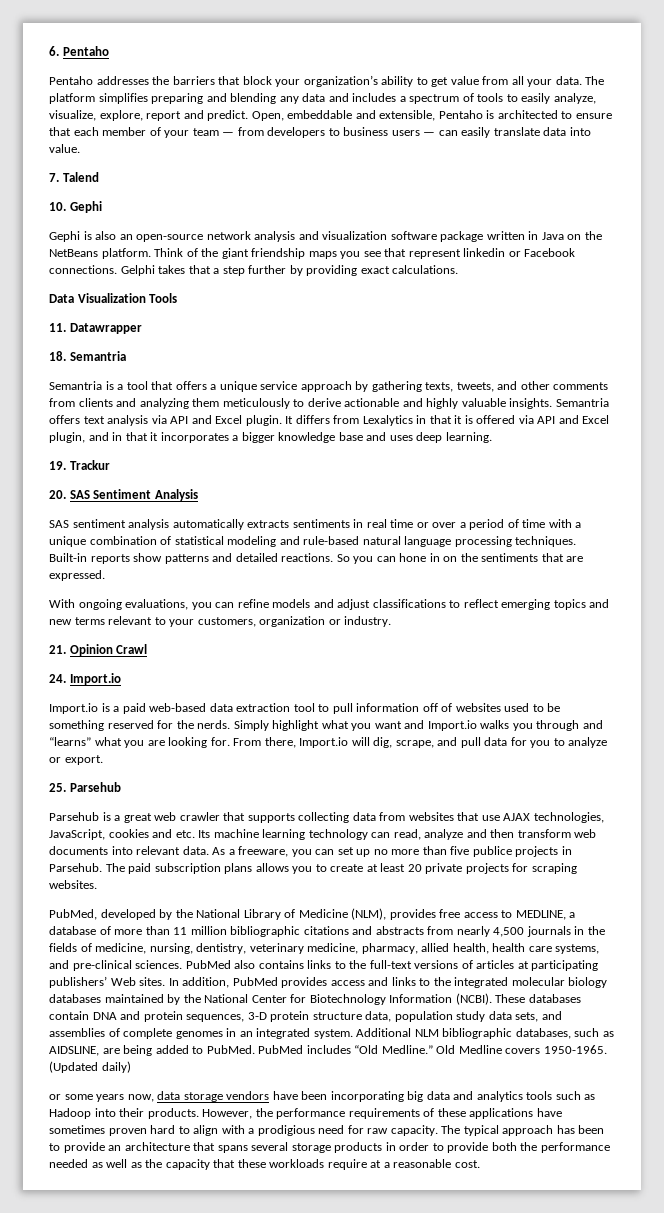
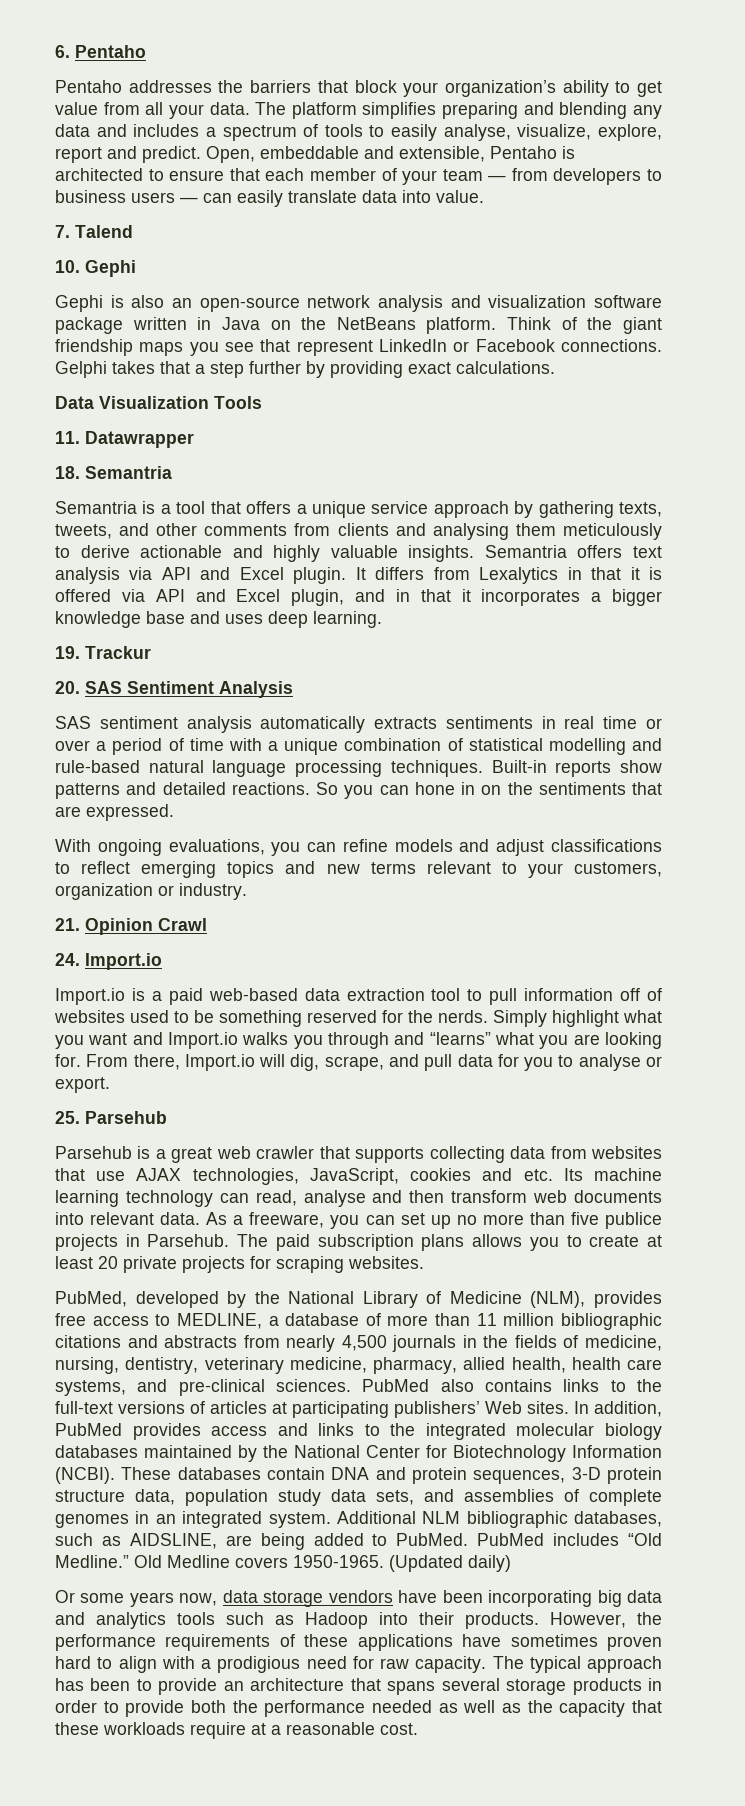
- The platform simplifies preparing and blending any data and includes a spectrum of tools to easily analyze, visualize, explore, report and predict.
+ The platform simplifies preparing and blending any data and includes a spectrum of tools to easily analyse, visualize, explore, report and predict.
- Think of the giant friendship maps you see that represent linkedin or Facebook connections.
+ Think of the giant friendship maps you see that represent LinkedIn or Facebook connections.
- Semantria is a tool that offers a unique service approach by gathering texts, tweets, and other comments from clients and analyzing them meticulously to derive actionable and highly valuable insights.
+ Semantria is a tool that offers a unique service approach by gathering texts, tweets, and other comments from clients and analysing them meticulously to derive actionable and highly valuable insights.
- SAS sentiment analysis automatically extracts sentiments in real time or over a period of time with a unique combination of statistical modeling and rule-based natural language processing techniques.
+ SAS sentiment analysis automatically extracts sentiments in real time or over a period of time with a unique combination of statistical modelling and rule-based natural language processing techniques.
- From there, Import.io will dig, scrape, and pull data for you to analyze or export.
+ From there, Import.io will dig, scrape, and pull data for you to analyse or export.
- Parsehub is a great web crawler that supports collecting data from websites that use AJAX technologies, JavaScript, cookies and etc. Its machine learning technology can read, analyze and then transform web documents into relevant data.
+ Parsehub is a great web crawler that supports collecting data from websites that use AJAX technologies, JavaScript, cookies and etc. Its machine learning technology can read, analyse and then transform web documents into relevant data.
- or some years now, data storage vendors have been incorporating big data and analytics tools such as Hadoop into their products.
+ Or some years now, data storage vendors have been incorporating big data and analytics tools such as Hadoop into their products.

